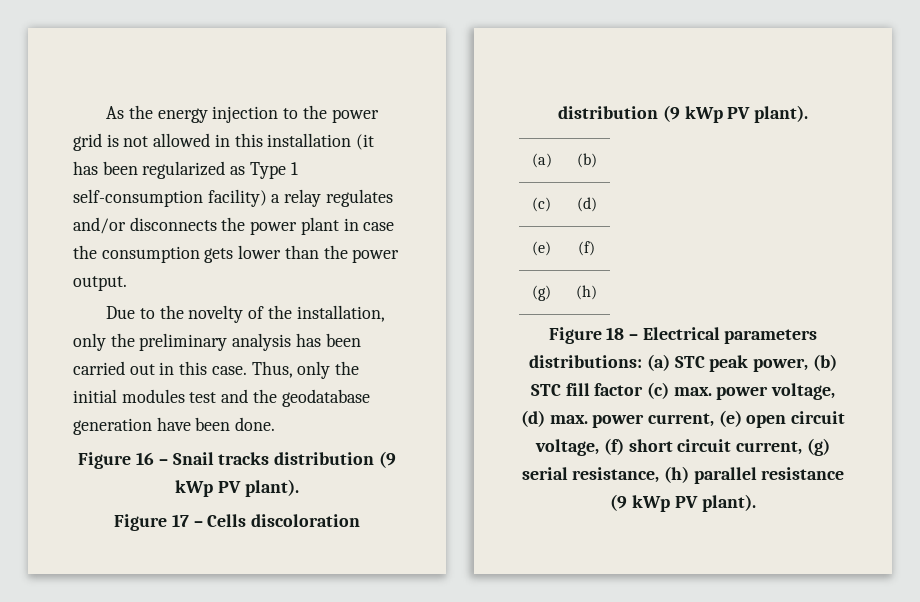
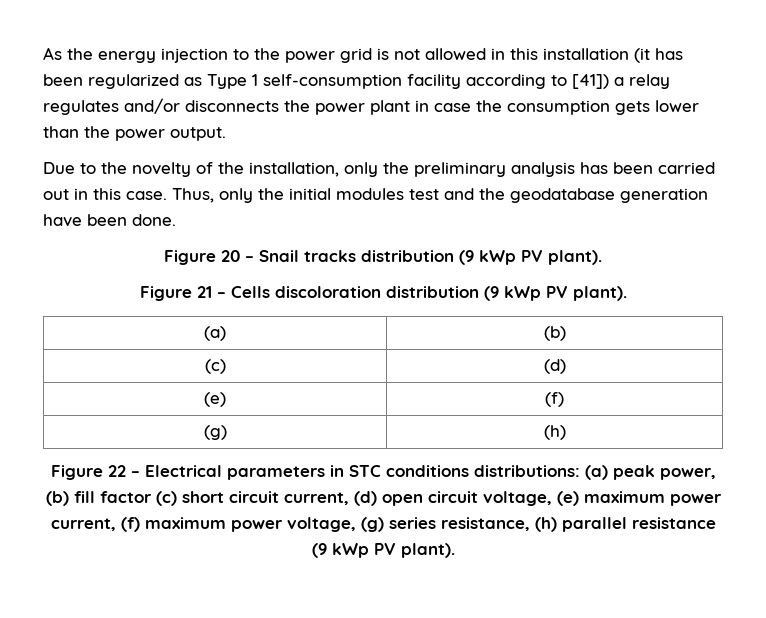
- As the energy injection to the power grid is not allowed in this installation (it has been regularized as Type 1 self-consumption facility) a relay regulates and/or disconnects the power plant in case the consumption gets lower than the power output.
+ As the energy injection to the power grid is not allowed in this installation (it has been regularized as Type 1 self-consumption facility according to [41]) a relay regulates and/or disconnects the power plant in case the consumption gets lower than the power output.
- Figure 16 – Snail tracks distribution (9 kWp PV plant).
+ Figure 20 – Snail tracks distribution (9 kWp PV plant).
- Figure 17 – Cells discoloration distribution (9 kWp PV plant).
+ Figure 21 – Cells discoloration distribution (9 kWp PV plant).
- Figure 18 – Electrical parameters distributions: (a) STC peak power, (b) STC fill factor (c) max. power voltage, (d) max. power current, (e) open circuit voltage, (f) short circuit current, (g) serial resistance, (h) parallel resistance (9 kWp PV plant).
+ Figure 22 – Electrical parameters in STC conditions distributions: (a) peak power, (b) fill factor (c) short circuit current, (d) open circuit voltage, (e) maximum power current, (f) maximum power voltage, (g) series resistance, (h) parallel resistance (9 kWp PV plant).

